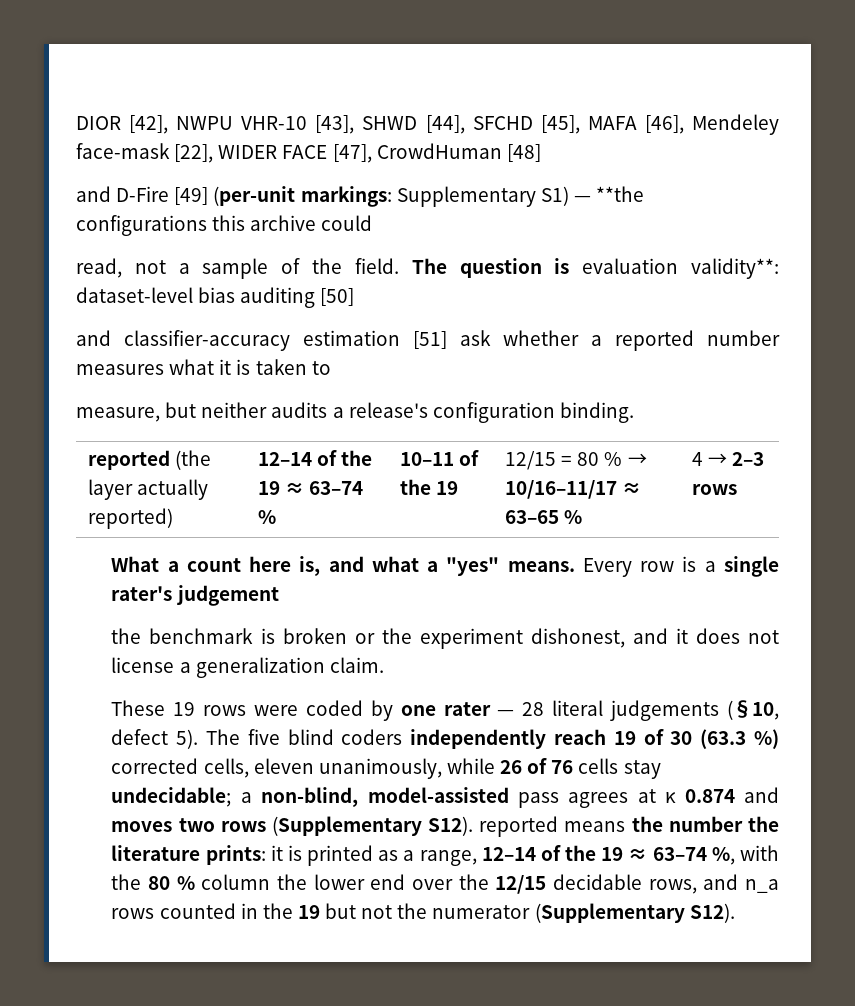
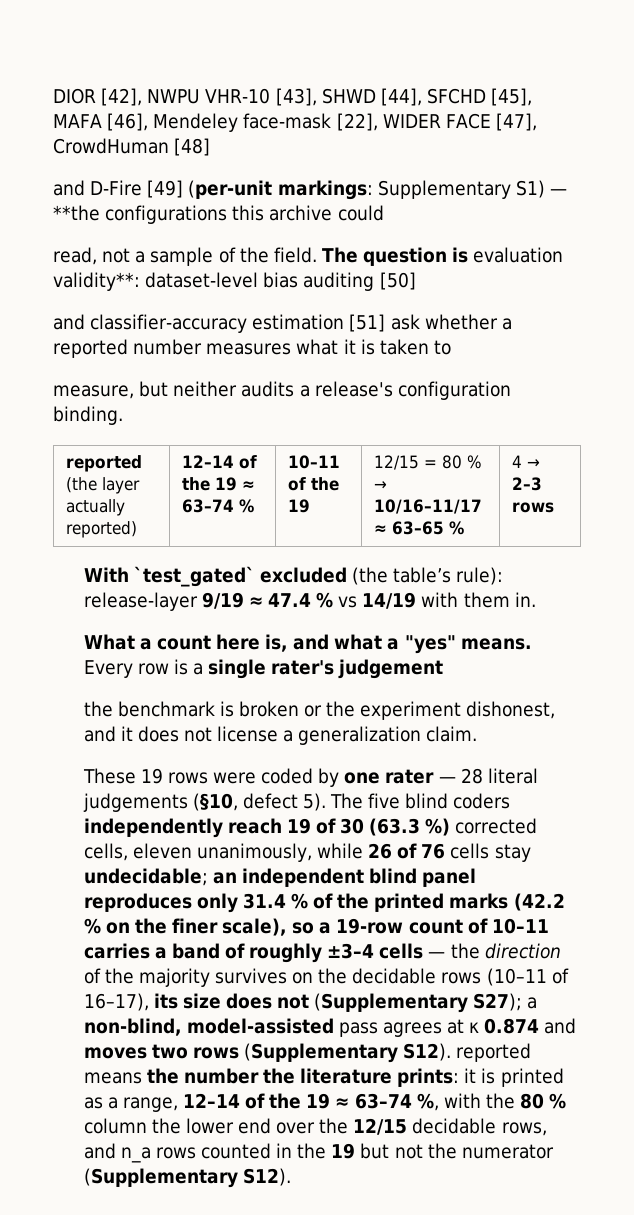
+ With `test_gated` excluded (the table’s rule): release-layer 9/19 ≈ 47.4 % vs 14/19 with them in.
+ an independent blind panel reproduces only 31.4 % of the printed marks (42.2 % on the finer scale), so a 19-row count of 10–11 carries a band of roughly ±3–4 cells — the direction of the majority survives on the decidable rows (10–11 of 16–17), its size does not (Supplementary S27);

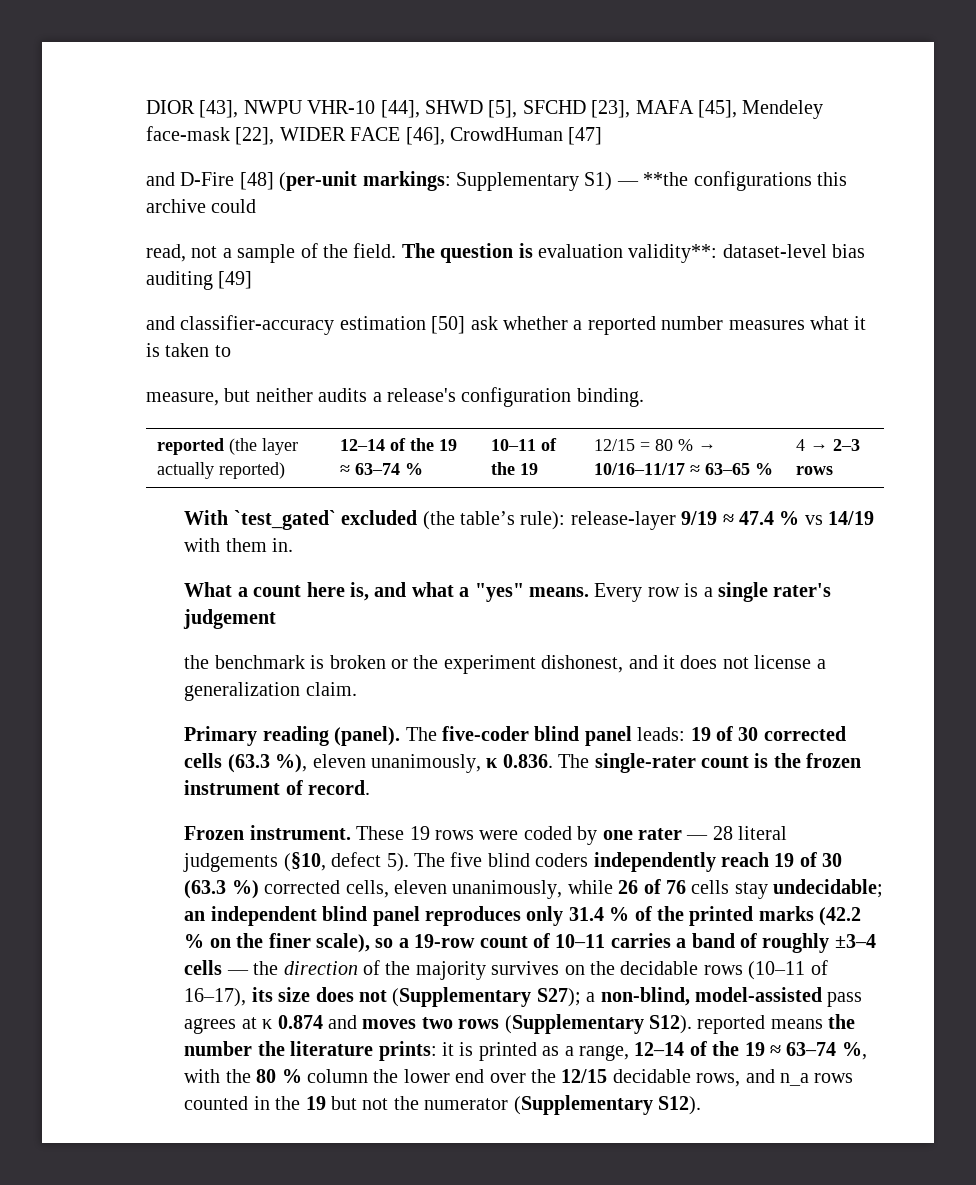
- DIOR [42], NWPU VHR-10 [43], SHWD [44], SFCHD [45], MAFA [46], Mendeley face-mask [22], WIDER FACE [47], CrowdHuman [48]
+ DIOR [43], NWPU VHR-10 [44], SHWD [5], SFCHD [23], MAFA [45], Mendeley face-mask [22], WIDER FACE [46], CrowdHuman [47]
- and D-Fire [49] (per-unit markings: Supplementary S1) — **the configurations this archive could
+ and D-Fire [48] (per-unit markings: Supplementary S1) — **the configurations this archive could
- The question is evaluation validity**: dataset-level bias auditing [50]
+ The question is evaluation validity**: dataset-level bias auditing [49]
- and classifier-accuracy estimation [51] ask whether a reported number measures what it is taken to
+ and classifier-accuracy estimation [50] ask whether a reported number measures what it is taken to
+ Primary reading (panel). The five-coder blind panel leads: 19 of 30 corrected cells (63.3 %), eleven unanimously, κ 0.836. The single-rater count is the frozen instrument of record.
+ Frozen instrument.

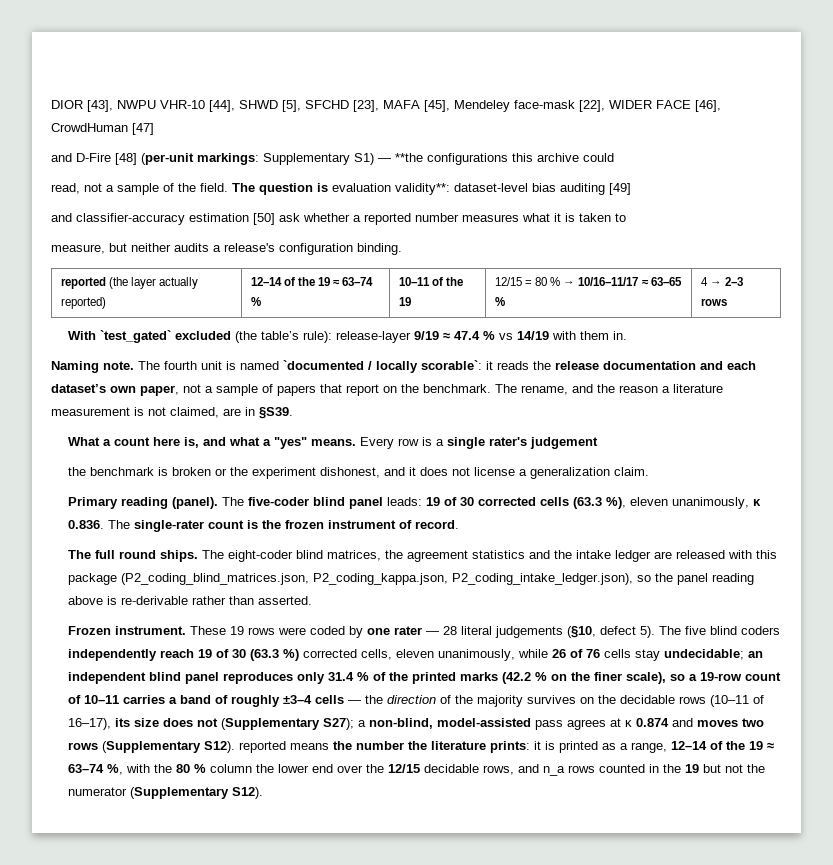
+ Naming note. The fourth unit is named `documented / locally scorable`: it reads the release documentation and each dataset’s own paper, not a sample of papers that report on the benchmark. The rename, and the reason a literature measurement is not claimed, are in §S39.
+ The full round ships. The eight-coder blind matrices, the agreement statistics and the intake ledger are released with this package (P2_coding_blind_matrices.json, P2_coding_kappa.json, P2_coding_intake_ledger.json), so the panel reading above is re-derivable rather than asserted.

